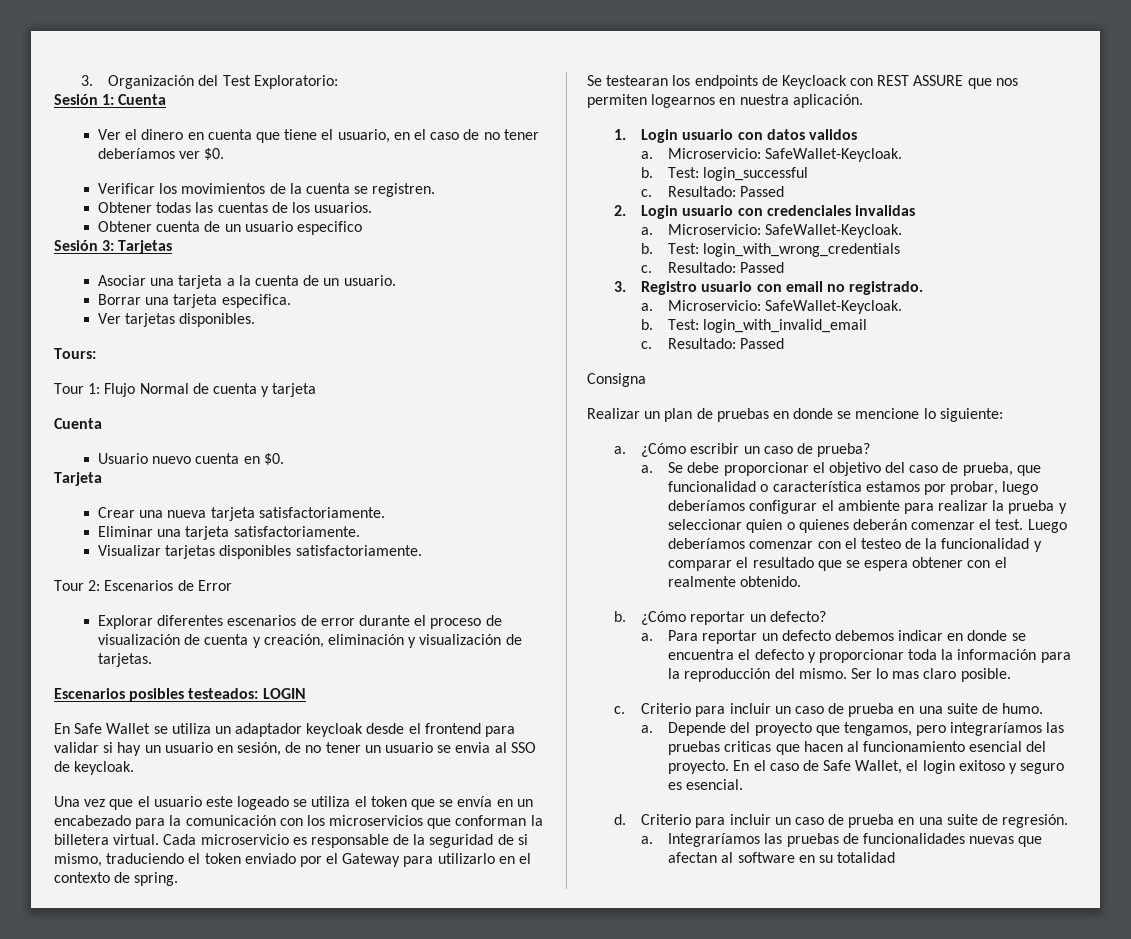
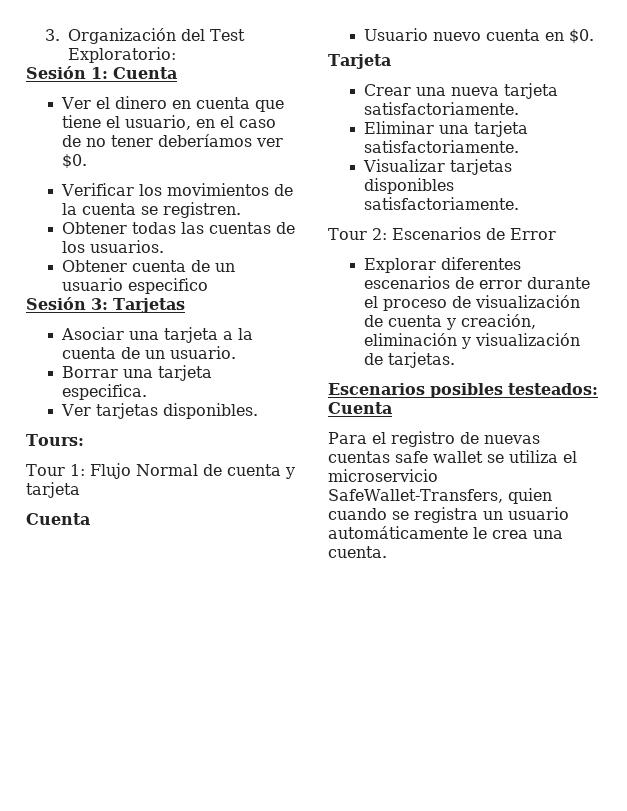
- Escenarios posibles testeados: LOGIN
- En Safe Wallet se utiliza un adaptador keycloak desde el frontend para validar si hay un usuario en sesión, de no tener un usuario se envia al SSO de keycloak.
- Una vez que el usuario este logeado se utiliza el token que se envía en un encabezado para la comunicación con los microservicios que conforman la billetera virtual. Cada microservicio es responsable de la seguridad de si mismo, traduciendo el token enviado por el Gateway para utilizarlo en el contexto de spring.
- Se testearan los endpoints de Keycloack con REST ASSURE que nos permiten logearnos en nuestra aplicación.
- 1. Login usuario con datos validos
- a. Microservicio: SafeWallet-Keycloak.
- b. Test: login_successful
- c. Resultado: Passed
- 2. Login usuario con credenciales invalidas
- a. Microservicio: SafeWallet-Keycloak.
- b. Test: login_with_wrong_credentials
- c. Resultado: Passed
- 3. Registro usuario con email no registrado.
- a. Microservicio: SafeWallet-Keycloak.
- b. Test: login_with_invalid_email
- c. Resultado: Passed
- Consigna
- Realizar un plan de pruebas en donde se mencione lo siguiente:
- a. ¿Cómo escribir un caso de prueba?
- a. Se debe proporcionar el objetivo del caso de prueba, que funcionalidad o característica estamos por probar, luego deberíamos configurar el ambiente para realizar la prueba y seleccionar quien o quienes deberán comenzar el test. Luego deberíamos comenzar con el testeo de la funcionalidad y comparar el resultado que se espera obtener con el realmente obtenido.
- b. ¿Cómo reportar un defecto?
- a. Para reportar un defecto debemos indicar en donde se encuentra el defecto y proporcionar toda la información para la reproducción del mismo. Ser lo mas claro posible.
- c. Criterio para incluir un caso de prueba en una suite de humo.
- a. Depende del proyecto que tengamos, pero integraríamos las pruebas criticas que hacen al funcionamiento esencial del proyecto. En el caso de Safe Wallet, el login exitoso y seguro es esencial.
- d. Criterio para incluir un caso de prueba en una suite de regresión.
- a. Integraríamos las pruebas de funcionalidades nuevas que afectan al software en su totalidad
+ Escenarios posibles testeados: Cuenta
+ Para el registro de nuevas cuentas safe wallet se utiliza el microservicio SafeWallet-Transfers, quien cuando se registra un usuario automáticamente le crea una cuenta.

